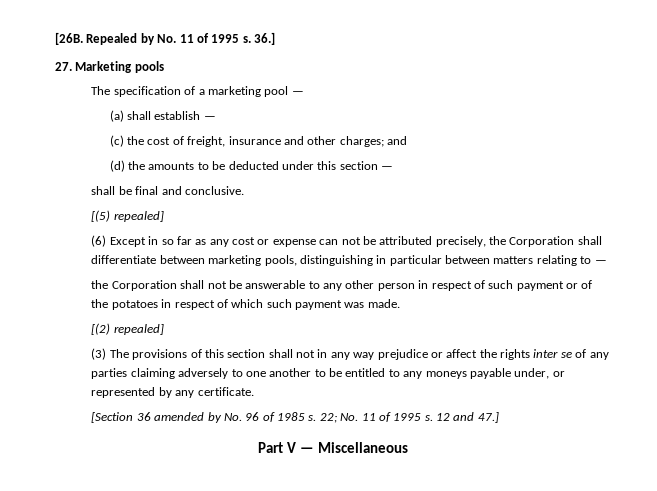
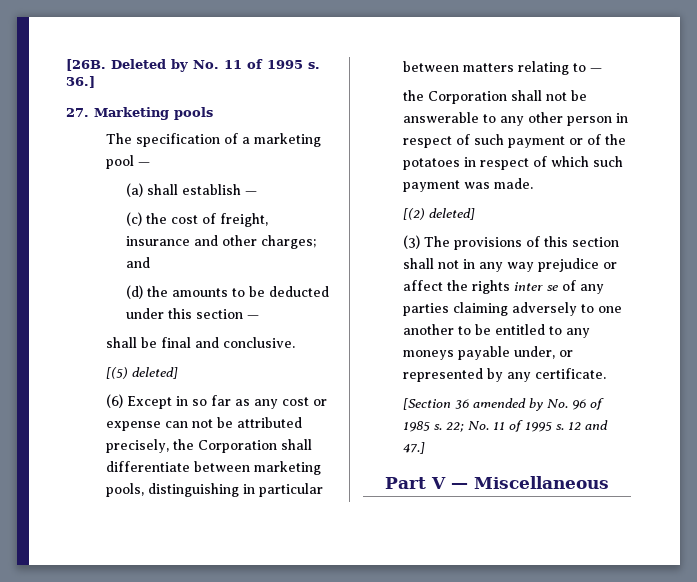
- Repealed by No. 11 of 1995 s.
+ Deleted by No. 11 of 1995 s.
- [(5) repealed]
+ [(5) deleted]
- [(2) repealed]
+ [(2) deleted]

